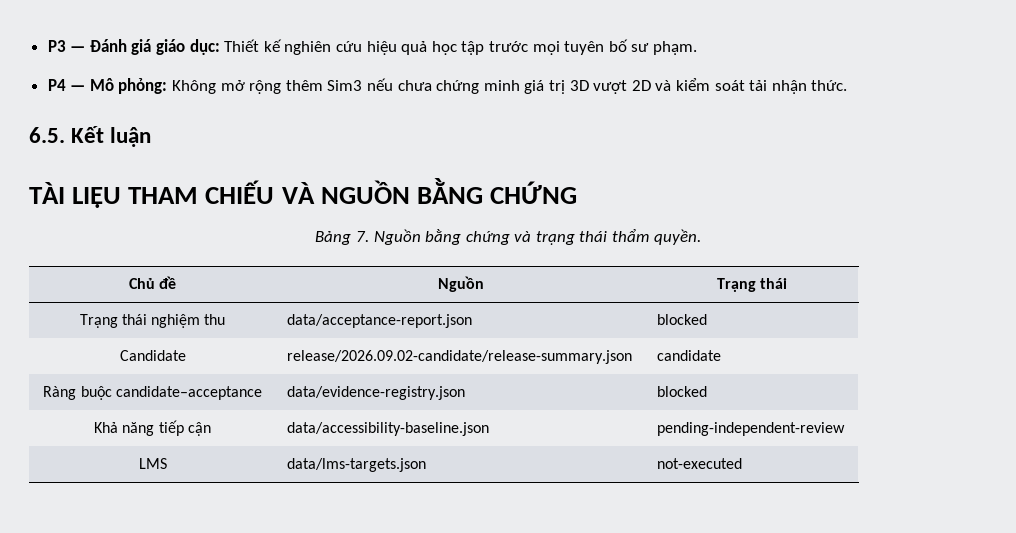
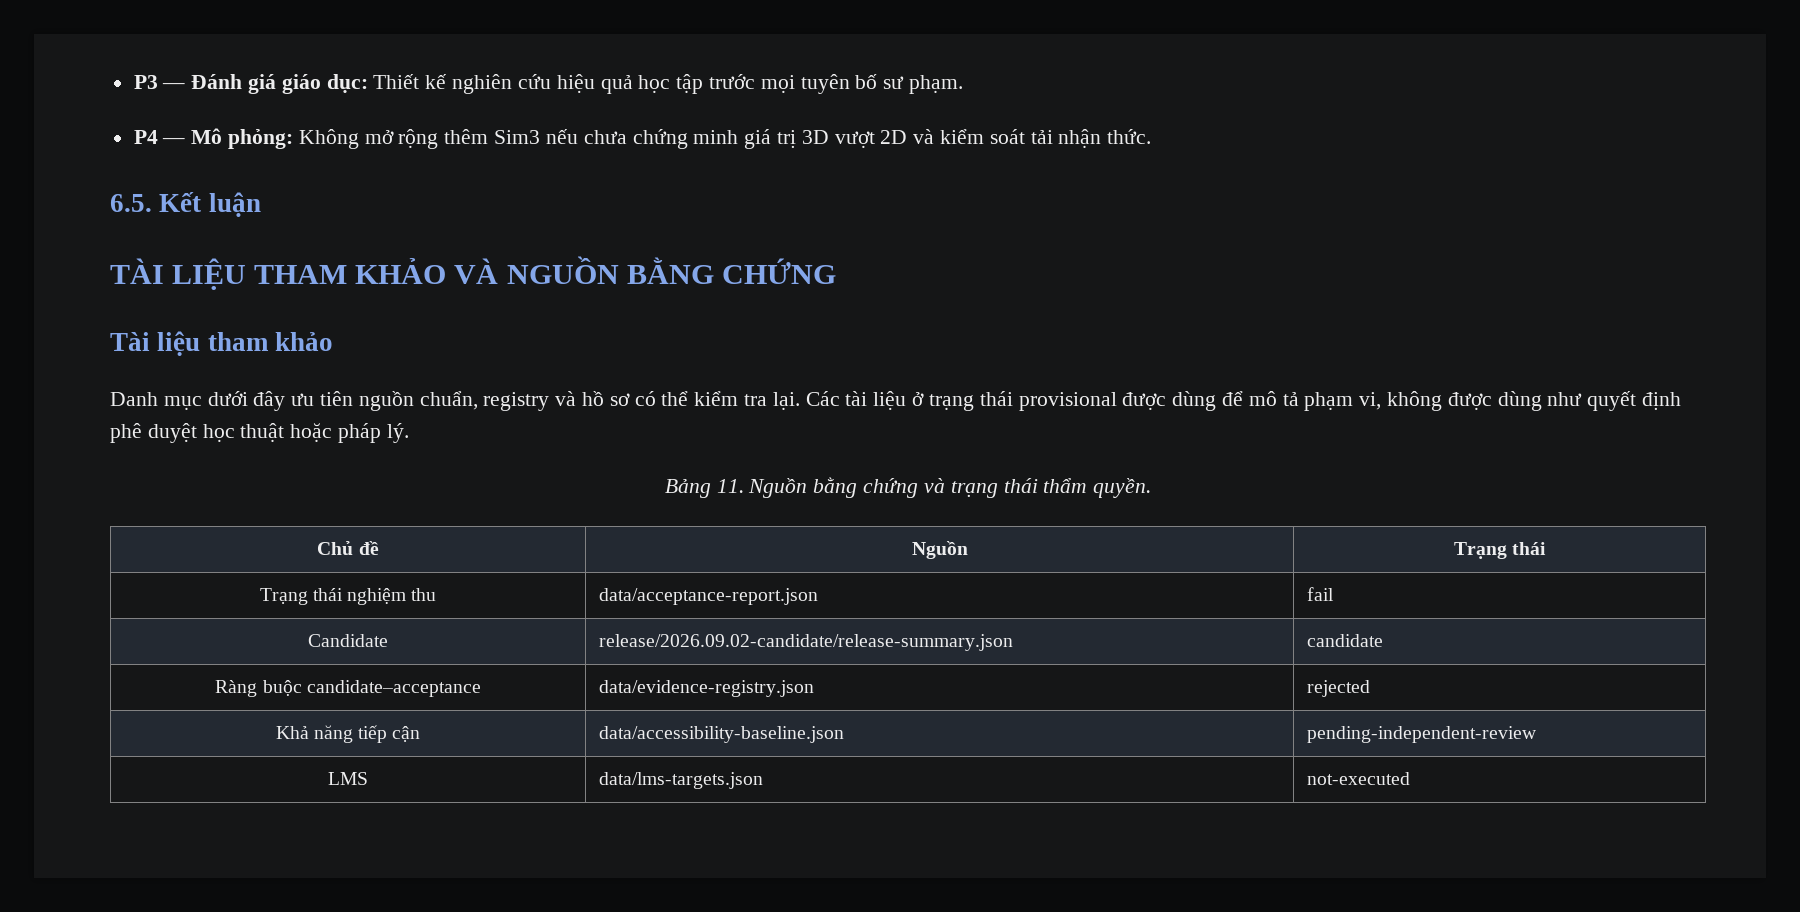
- TÀI LIỆU THAM CHIẾU VÀ NGUỒN BẰNG CHỨNG
+ TÀI LIỆU THAM KHẢO VÀ NGUỒN BẰNG CHỨNG
+ Tài liệu tham khảo
+ Danh mục dưới đây ưu tiên nguồn chuẩn, registry và hồ sơ có thể kiểm tra lại. Các tài liệu ở trạng thái provisional được dùng để mô tả phạm vi, không được dùng như quyết định phê duyệt học thuật hoặc pháp lý.
- Bảng 7. Nguồn bằng chứng và trạng thái thẩm quyền.
+ Bảng 11. Nguồn bằng chứng và trạng thái thẩm quyền.
- Trạng thái nghiệm thu | data/acceptance-report.json | blocked
+ Trạng thái nghiệm thu | data/acceptance-report.json | fail
- Ràng buộc candidate–acceptance | data/evidence-registry.json | blocked
+ Ràng buộc candidate–acceptance | data/evidence-registry.json | rejected

